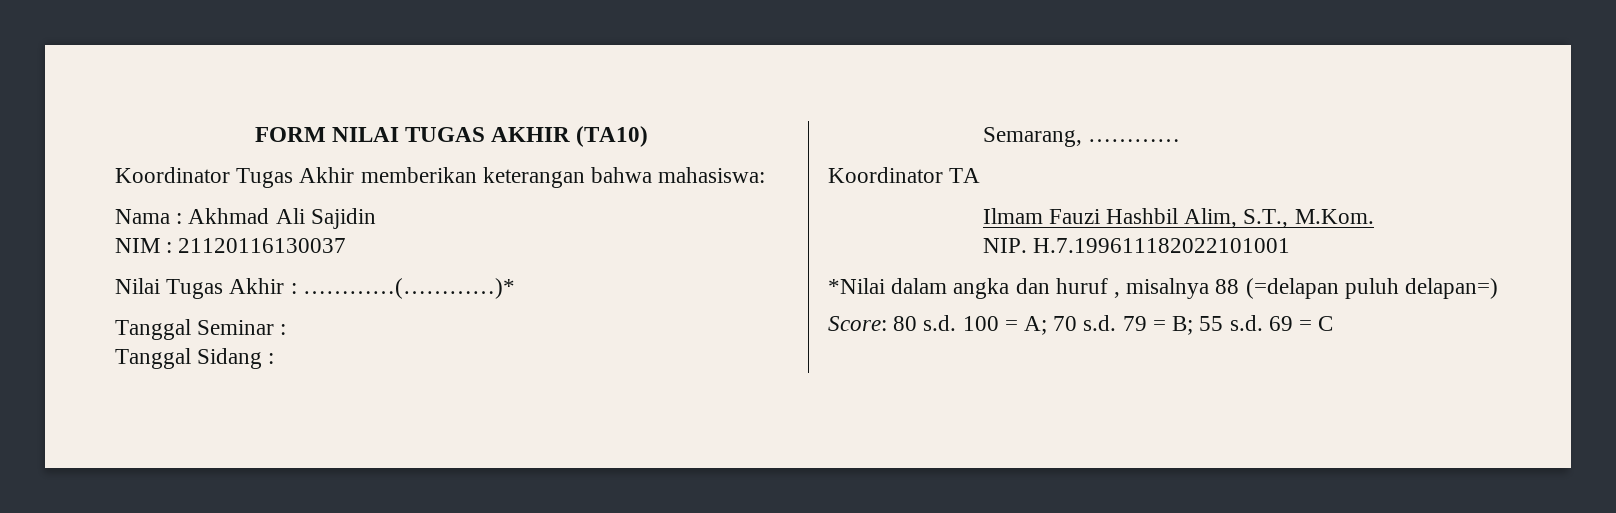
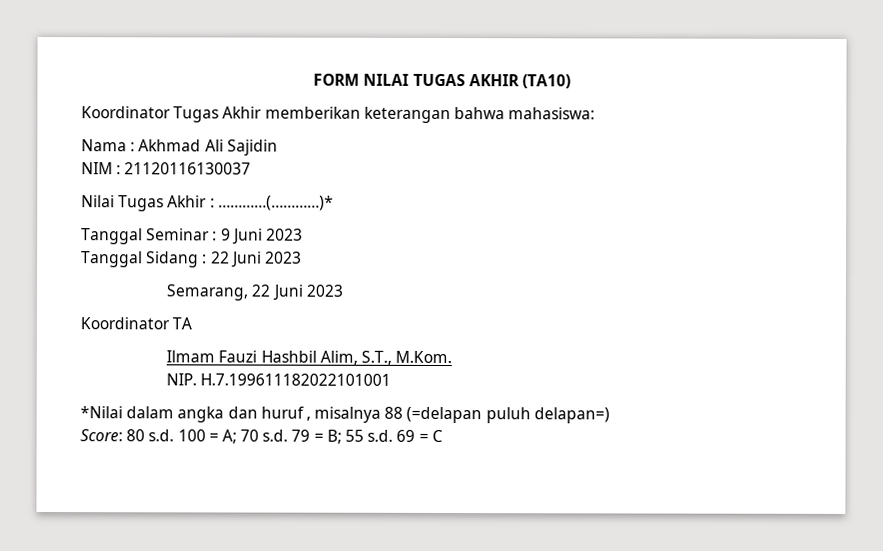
- Tanggal Seminar :
+ Tanggal Seminar : 9 Juni 2023
- Tanggal Sidang :
- Semarang, …………
+ Tanggal Sidang : 22 Juni 2023
+ Semarang, 22 Juni 2023

